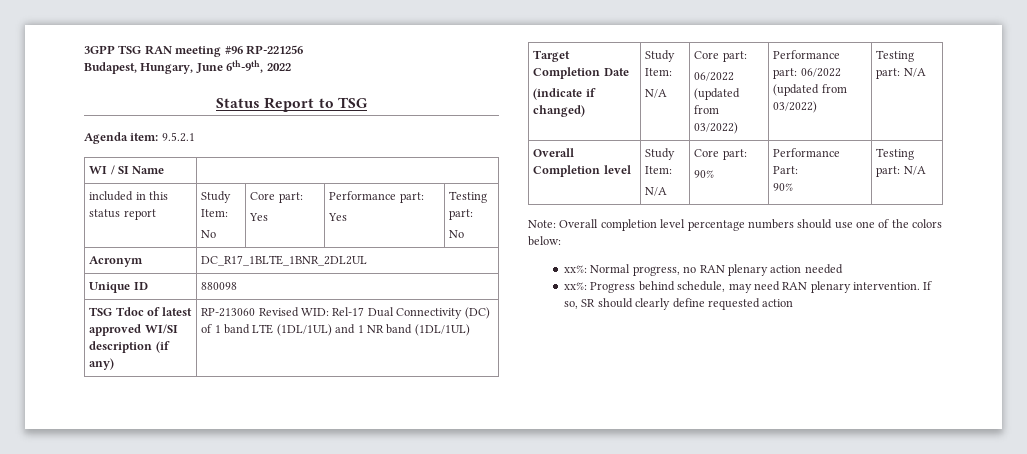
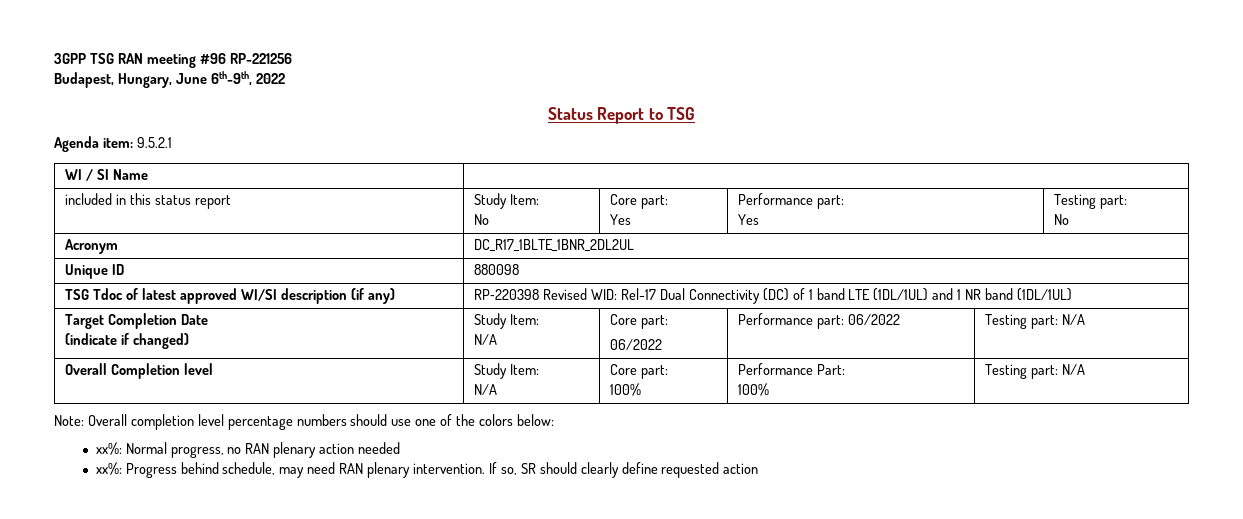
- TSG Tdoc of latest approved WI/SI description (if any) | RP‑213060 Revised WID: Rel-17 Dual Connectivity (DC) of 1 band LTE (1DL/1UL) and 1 NR band (1DL/1UL)
+ TSG Tdoc of latest approved WI/SI description (if any) | RP‑220398 Revised WID: Rel-17 Dual Connectivity (DC) of 1 band LTE (1DL/1UL) and 1 NR band (1DL/1UL)
  Target Completion Date
  (indicate if changed) | Study Item:
  N/A | Core part:
- 06/2022 (updated from 03/2022) | Performance part: 06/2022 (updated from 03/2022) | Testing part: N/A
+ 06/2022 | Performance part: 06/2022 | Testing part: N/A
  Overall Completion level | Study Item:
  N/A | Core part:
- 90% | Performance Part:
- 90% | Testing part: N/A
+ 100% | Performance Part:
+ 100% | Testing part: N/A

